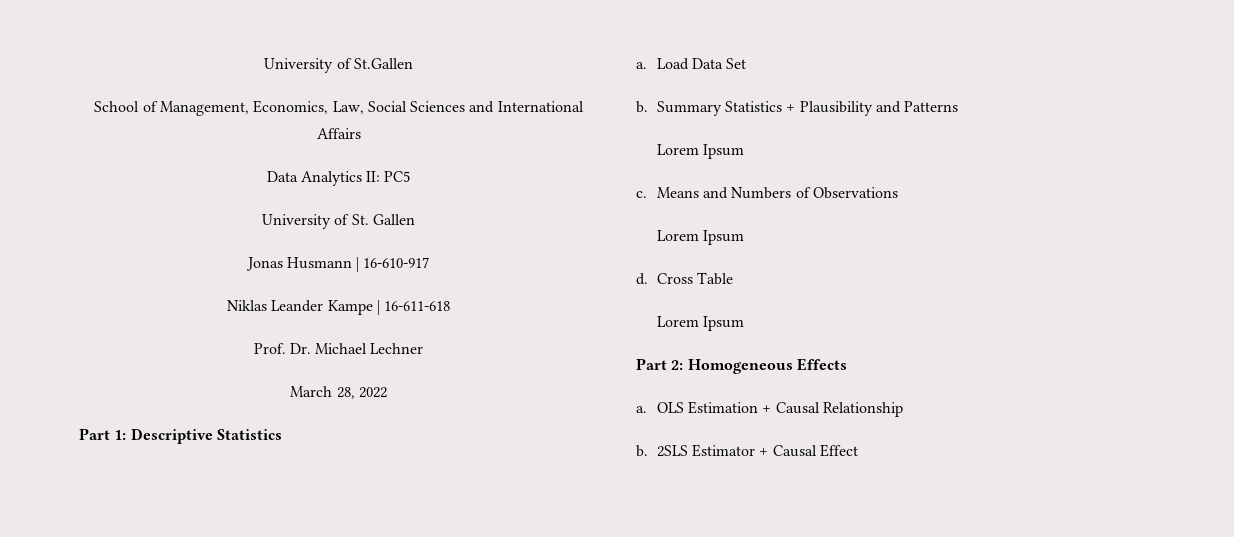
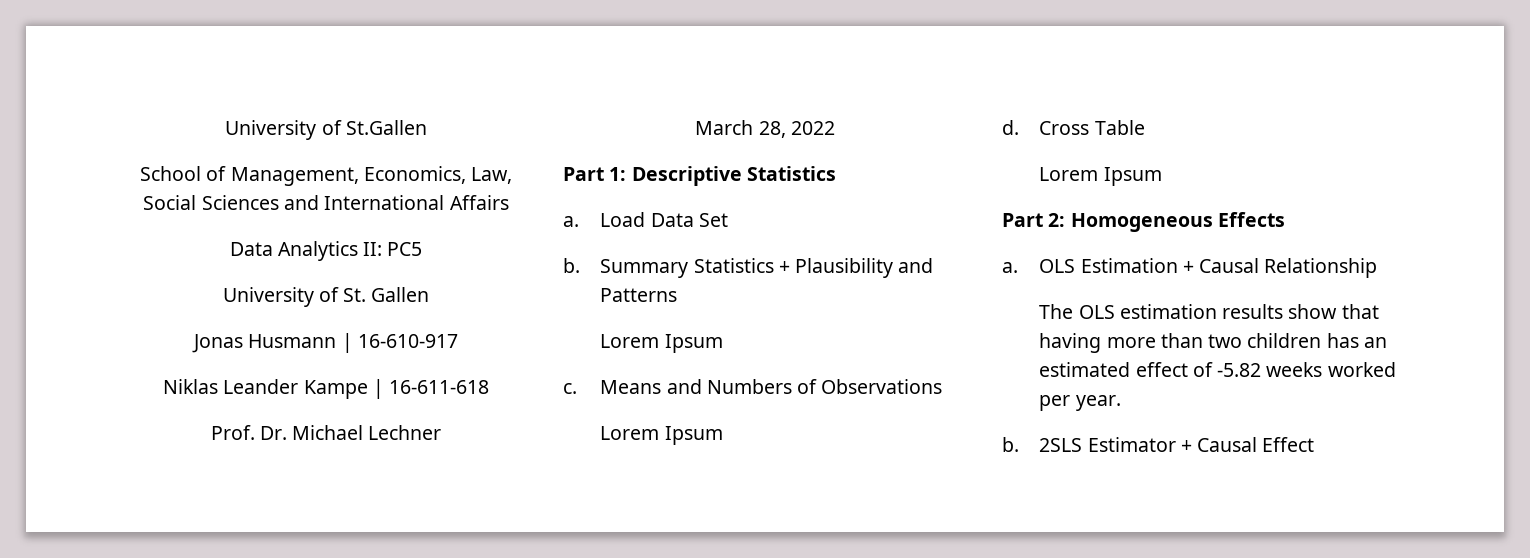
+ The OLS estimation results show that having more than two children has an estimated effect of -5.82 weeks worked per year.

